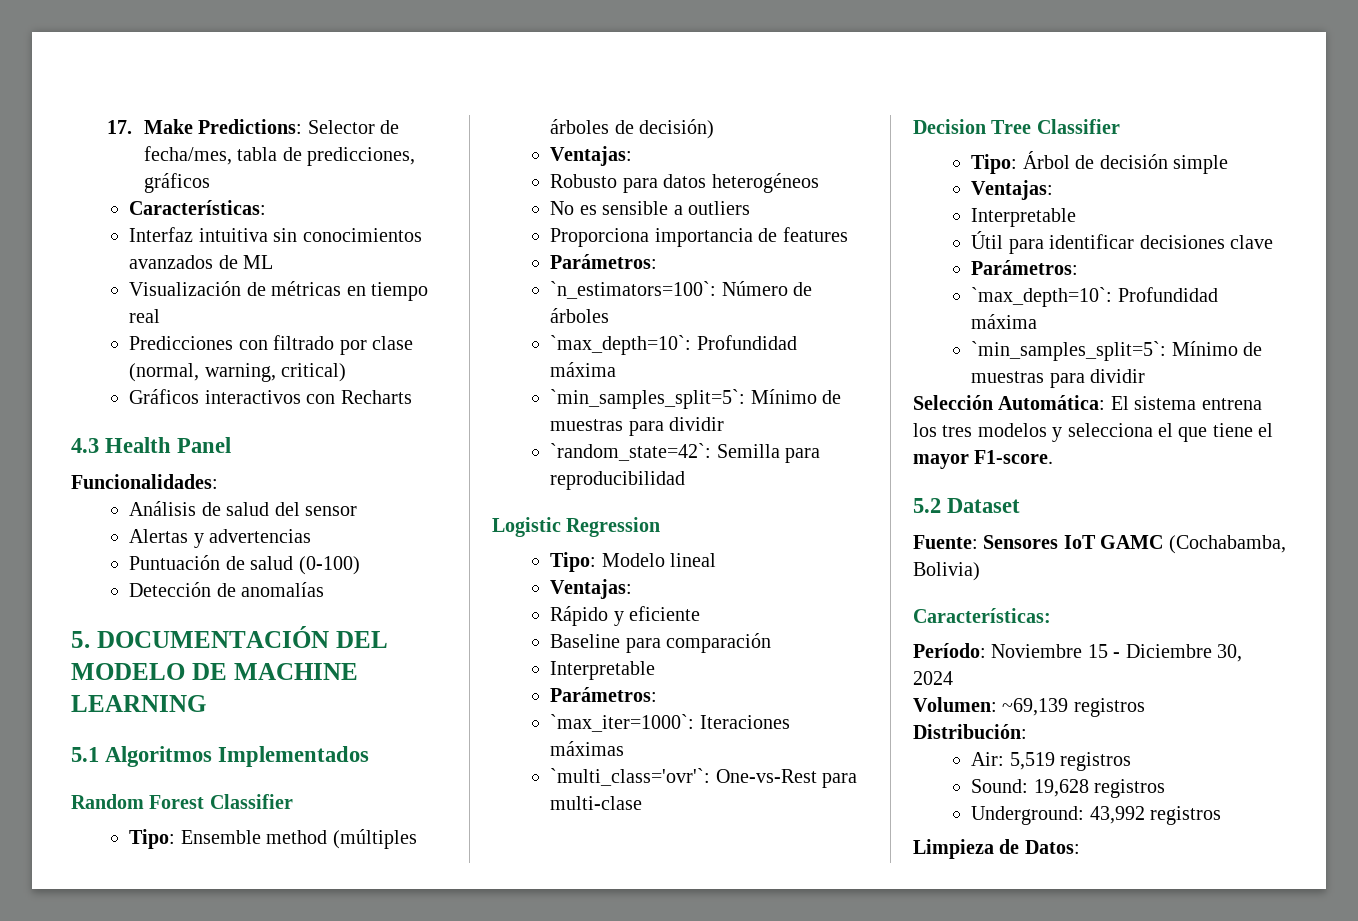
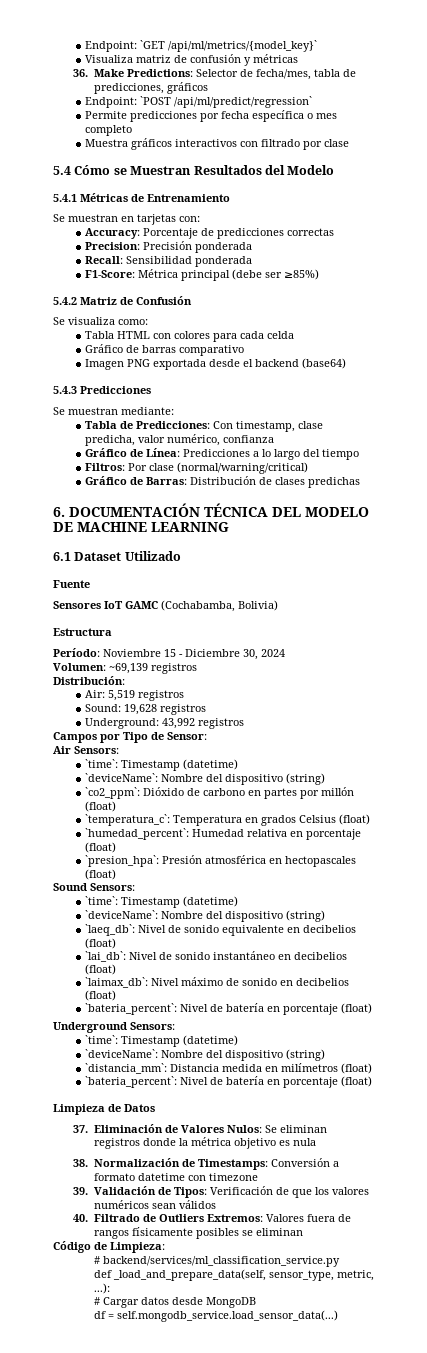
- 17. Make Predictions: Selector de fecha/mes, tabla de predicciones, gráficos
- Características:
- Interfaz intuitiva sin conocimientos avanzados de ML
- Visualización de métricas en tiempo real
- Predicciones con filtrado por clase (normal, warning, critical)
- Gráficos interactivos con Recharts
- 4.3 Health Panel
- Funcionalidades:
- Análisis de salud del sensor
- Alertas y advertencias
- Puntuación de salud (0-100)
- Detección de anomalías
- 5. DOCUMENTACIÓN DEL MODELO DE MACHINE LEARNING
+ Endpoint: `GET /api/ml/metrics/{model_key}`
+ Visualiza matriz de confusión y métricas
+ 36. Make Predictions: Selector de fecha/mes, tabla de predicciones, gráficos
+ Endpoint: `POST /api/ml/predict/regression`
+ Permite predicciones por fecha específica o mes completo
+ Muestra gráficos interactivos con filtrado por clase
+ 5.4 Cómo se Muestran Resultados del Modelo
+ 5.4.1 Métricas de Entrenamiento
+ Se muestran en tarjetas con:
+ Accuracy: Porcentaje de predicciones correctas
+ Precision: Precisión ponderada
+ Recall: Sensibilidad ponderada
+ F1-Score: Métrica principal (debe ser ≥85%)
+ 5.4.2 Matriz de Confusión
+ Se visualiza como:
+ Tabla HTML con colores para cada celda
+ Gráfico de barras comparativo
+ Imagen PNG exportada desde el backend (base64)
+ 5.4.3 Predicciones
+ Se muestran mediante:
+ Tabla de Predicciones: Con timestamp, clase predicha, valor numérico, confianza
+ Gráfico de Línea: Predicciones a lo largo del tiempo
+ Filtros: Por clase (normal/warning/critical)
+ Gráfico de Barras: Distribución de clases predichas
+ 6. DOCUMENTACIÓN TÉCNICA DEL MODELO DE MACHINE LEARNING
- 5.1 Algoritmos Implementados
- Random Forest Classifier
- Tipo: Ensemble method (múltiples árboles de decisión)
- Ventajas:
- Robusto para datos heterogéneos
- No es sensible a outliers
- Proporciona importancia de features
- Parámetros:
- `n_estimators=100`: Número de árboles
- `max_depth=10`: Profundidad máxima
- `min_samples_split=5`: Mínimo de muestras para dividir
- `random_state=42`: Semilla para reproducibilidad
- Logistic Regression
- Tipo: Modelo lineal
- Ventajas:
- Rápido y eficiente
- Baseline para comparación
- Interpretable
- Parámetros:
- `max_iter=1000`: Iteraciones máximas
- `multi_class='ovr'`: One-vs-Rest para multi-clase
- Decision Tree Classifier
- Tipo: Árbol de decisión simple
- Ventajas:
- Interpretable
- Útil para identificar decisiones clave
- Parámetros:
- `max_depth=10`: Profundidad máxima
- `min_samples_split=5`: Mínimo de muestras para dividir
- Selección Automática: El sistema entrena los tres modelos y selecciona el que tiene el mayor F1-score.
- 5.2 Dataset
- Fuente: Sensores IoT GAMC (Cochabamba, Bolivia)
- Características:
+ 6.1 Dataset Utilizado
+ Fuente
+ Sensores IoT GAMC (Cochabamba, Bolivia)
+ Estructura
- Limpieza de Datos:
+ Campos por Tipo de Sensor:
+ Air Sensors:
+ `time`: Timestamp (datetime)
+ `deviceName`: Nombre del dispositivo (string)
+ `co2_ppm`: Dióxido de carbono en partes por millón (float)
+ `temperatura_c`: Temperatura en grados Celsius (float)
+ `humedad_percent`: Humedad relativa en porcentaje (float)
+ `presion_hpa`: Presión atmosférica en hectopascales (float)
+ Sound Sensors:
+ `time`: Timestamp (datetime)
+ `deviceName`: Nombre del dispositivo (string)
+ `laeq_db`: Nivel de sonido equivalente en decibelios (float)
+ `lai_db`: Nivel de sonido instantáneo en decibelios (float)
+ `laimax_db`: Nivel máximo de sonido en decibelios (float)
+ `bateria_percent`: Nivel de batería en porcentaje (float)
+ Underground Sensors:
+ `time`: Timestamp (datetime)
+ `deviceName`: Nombre del dispositivo (string)
+ `distancia_mm`: Distancia medida en milímetros (float)
+ `bateria_percent`: Nivel de batería en porcentaje (float)
+ Limpieza de Datos
+ 37. Eliminación de Valores Nulos: Se eliminan registros donde la métrica objetivo es nula
+ 38. Normalización de Timestamps: Conversión a formato datetime con timezone
+ 39. Validación de Tipos: Verificación de que los valores numéricos sean válidos
+ 40. Filtrado de Outliers Extremos: Valores fuera de rangos físicamente posibles se eliminan
+ Código de Limpieza:
+ # backend/services/ml_classification_service.py
+ def _load_and_prepare_data(self, sensor_type, metric, ...):
+ # Cargar datos desde MongoDB
+ df = self.mongodb_service.load_sensor_data(...)

